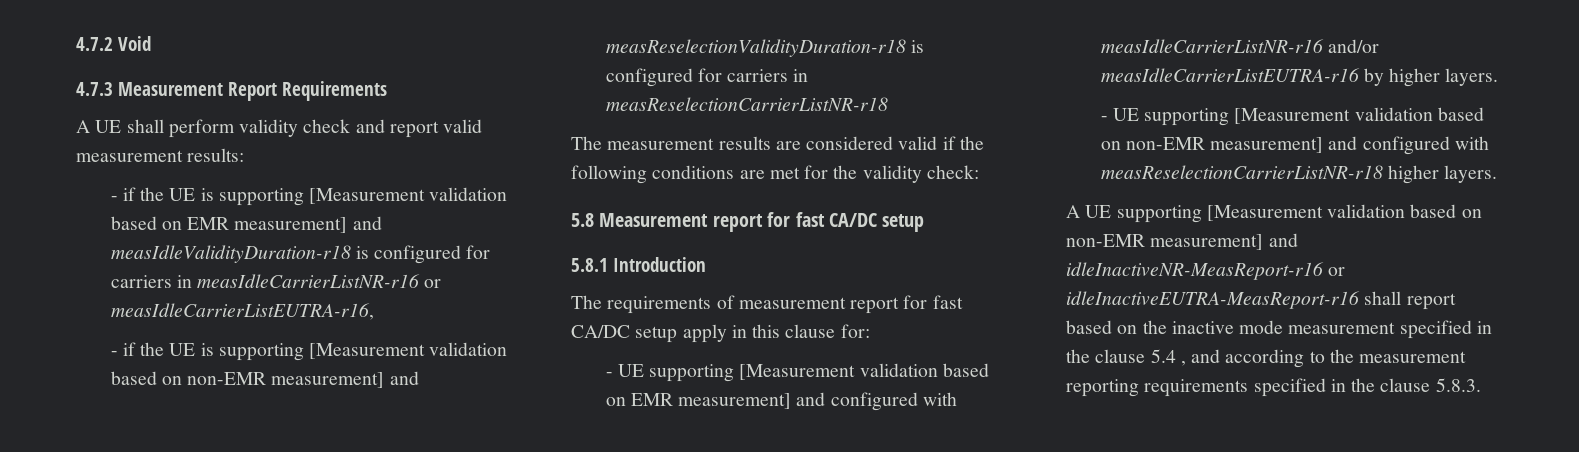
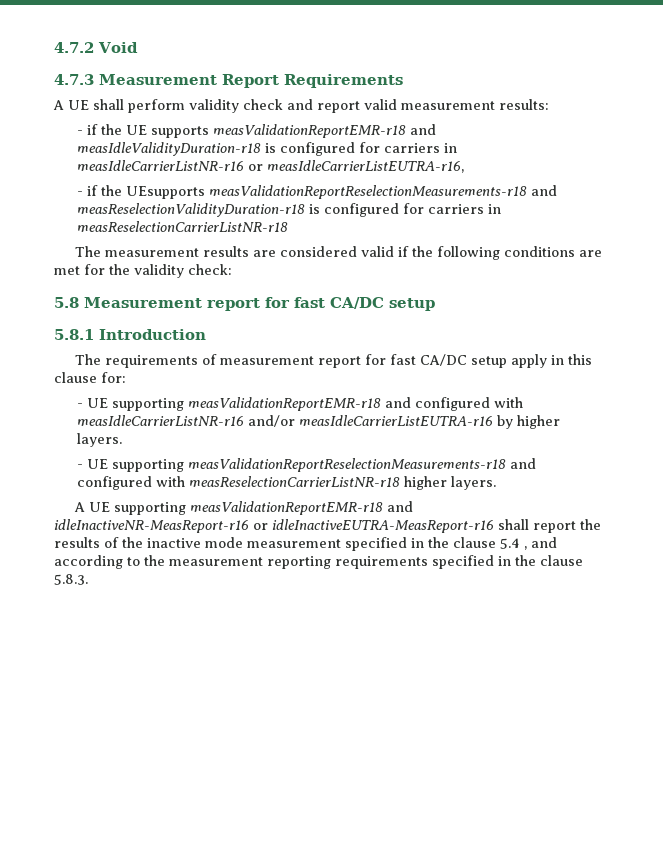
- - if the UE is supporting [Measurement validation based on EMR measurement] and measIdleValidityDuration-r18 is configured for carriers in measIdleCarrierListNR-r16 or measIdleCarrierListEUTRA-r16,
+ - if the UE supports measValidationReportEMR-r18 and measIdleValidityDuration-r18 is configured for carriers in measIdleCarrierListNR-r16 or measIdleCarrierListEUTRA-r16,
- - if the UE is supporting [Measurement validation based on non-EMR measurement] and measReselectionValidityDuration-r18 is configured for carriers in measReselectionCarrierListNR-r18
+ - if the UEsupports measValidationReportReselectionMeasurements-r18 and measReselectionValidityDuration-r18 is configured for carriers in measReselectionCarrierListNR-r18
- - UE supporting [Measurement validation based on EMR measurement] and configured with measIdleCarrierListNR-r16 and/or measIdleCarrierListEUTRA-r16 by higher layers.
+ - UE supporting measValidationReportEMR-r18 and configured with measIdleCarrierListNR-r16 and/or measIdleCarrierListEUTRA-r16 by higher layers.
- - UE supporting [Measurement validation based on non-EMR measurement] and configured with measReselectionCarrierListNR-r18 higher layers.
+ - UE supporting measValidationReportReselectionMeasurements-r18 and configured with measReselectionCarrierListNR-r18 higher layers.
- A UE supporting [Measurement validation based on non-EMR measurement] and idleInactiveNR-MeasReport-r16 or idleInactiveEUTRA-MeasReport-r16 shall report based on the inactive mode measurement specified in the clause 5.4 , and according to the measurement reporting requirements specified in the clause 5.8.3.
+ A UE supporting measValidationReportEMR-r18 and idleInactiveNR-MeasReport-r16 or idleInactiveEUTRA-MeasReport-r16 shall report the results of the inactive mode measurement specified in the clause 5.4 , and according to the measurement reporting requirements specified in the clause 5.8.3.

